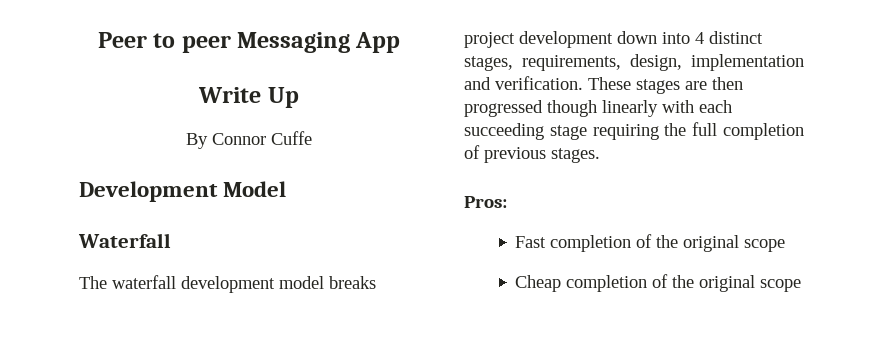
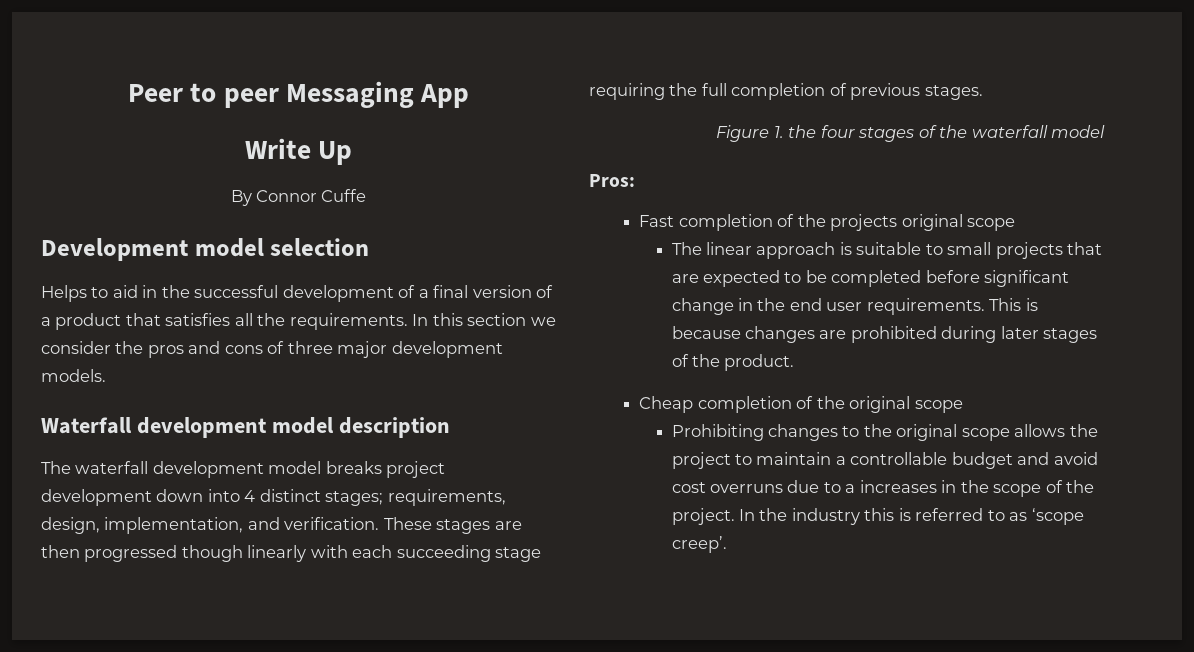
- Development Model
- Waterfall
+ Development model selection
+ Helps to aid in the successful development of a final version of a product that satisfies all the requirements. In this section we consider the pros and cons of three major development models.
+ Waterfall development model description
- The waterfall development model breaks project development down into 4 distinct stages, requirements, design, implementation and verification.
+ The waterfall development model breaks project development down into 4 distinct stages; requirements, design, implementation, and verification.
+ Figure 1. the four stages of the waterfall model
- Fast completion of the original scope
+ Fast completion of the projects original scope
+ The linear approach is suitable to small projects that are expected to be completed before significant change in the end user requirements. This is because changes are prohibited during later stages of the product.
+ Prohibiting changes to the original scope allows the project to maintain a controllable budget and avoid cost overruns due to a increases in the scope of the project. In the industry this is referred to as ‘scope creep’.

